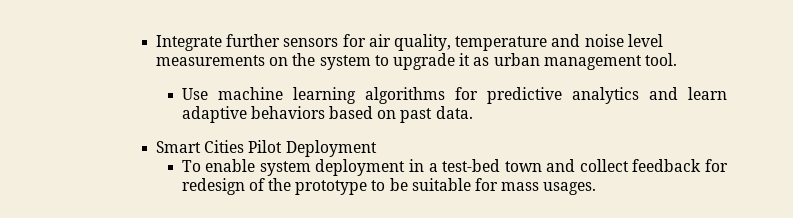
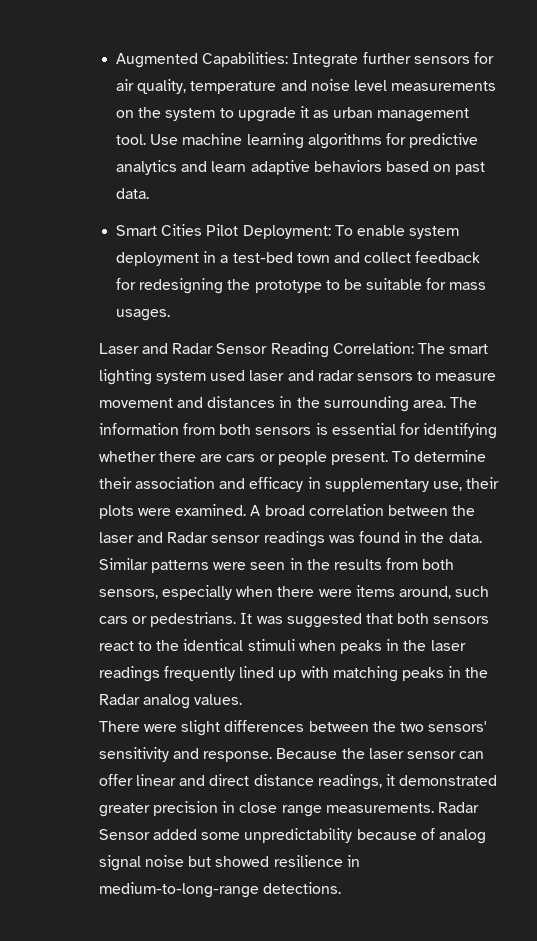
- Integrate further sensors for air quality, temperature and noise level measurements on the system to upgrade it as urban management tool.
- Use machine learning algorithms for predictive analytics and learn adaptive behaviors based on past data.
+ Augmented Capabilities: Integrate further sensors for air quality, temperature and noise level measurements on the system to upgrade it as urban management tool. Use machine learning algorithms for predictive analytics and learn adaptive behaviors based on past data.
- Smart Cities Pilot Deployment
- To enable system deployment in a test-bed town and collect feedback for redesign of the prototype to be suitable for mass usages.
+ Smart Cities Pilot Deployment: To enable system deployment in a test-bed town and collect feedback for redesigning the prototype to be suitable for mass usages.
+ Laser and Radar Sensor Reading Correlation: The smart lighting system used laser and radar sensors to measure movement and distances in the surrounding area. The information from both sensors is essential for identifying whether there are cars or people present. To determine their association and efficacy in supplementary use, their plots were examined. A broad correlation between the laser and Radar sensor readings was found in the data. Similar patterns were seen in the results from both sensors, especially when there were items around, such cars or pedestrians. It was suggested that both sensors react to the identical stimuli when peaks in the laser readings frequently lined up with matching peaks in the Radar analog values.
+ There were slight differences between the two sensors' sensitivity and response. Because the laser sensor can offer linear and direct distance readings, it demonstrated greater precision in close range measurements. Radar Sensor added some unpredictability because of analog signal noise but showed resilience in medium-to-long-range detections.

